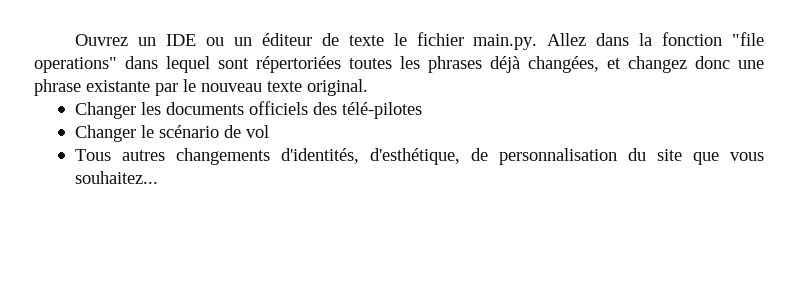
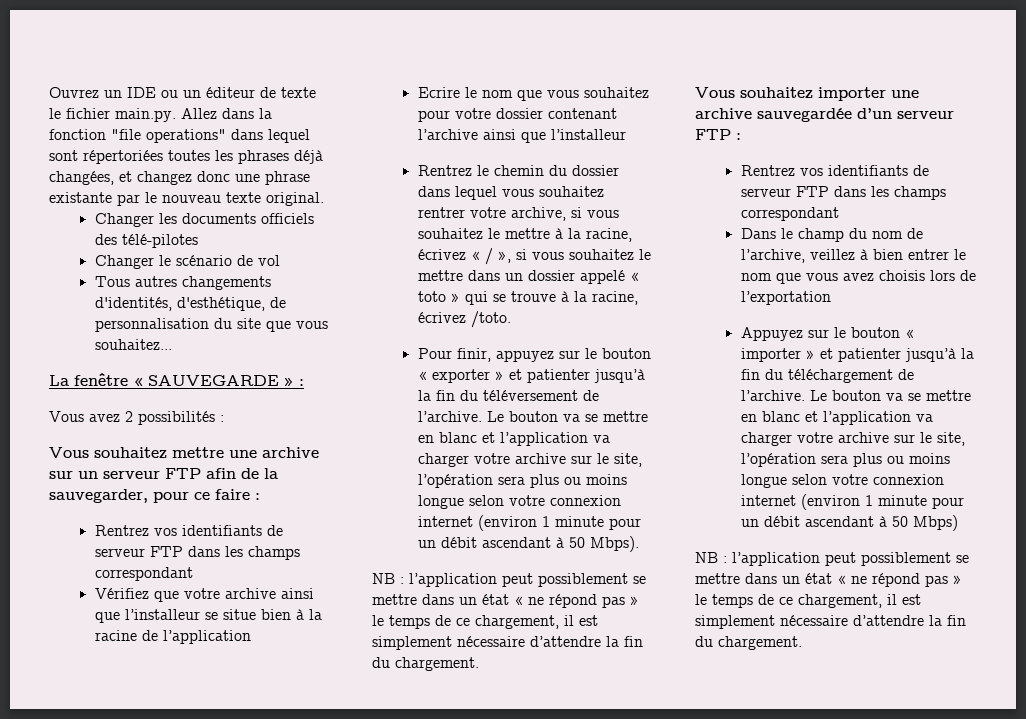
+ La fenêtre « SAUVEGARDE » :
+ Vous avez 2 possibilités :
+ Vous souhaitez mettre une archive sur un serveur FTP afin de la sauvegarder, pour ce faire :
+ Rentrez vos identifiants de serveur FTP dans les champs correspondant
+ Vérifiez que votre archive ainsi que l’installeur se situe bien à la racine de l’application
+ Ecrire le nom que vous souhaitez pour votre dossier contenant l’archive ainsi que l’installeur
+ Rentrez le chemin du dossier dans lequel vous souhaitez rentrer votre archive, si vous souhaitez le mettre à la racine, écrivez « / », si vous souhaitez le mettre dans un dossier appelé « toto » qui se trouve à la racine, écrivez /toto.
+ Pour finir, appuyez sur le bouton « exporter » et patienter jusqu’à la fin du téléversement de l’archive. Le bouton va se mettre en blanc et l’application va charger votre archive sur le site, l’opération sera plus ou moins longue selon votre connexion internet (environ 1 minute pour un débit ascendant à 50 Mbps).
+ NB : l’application peut possiblement se mettre dans un état « ne répond pas » le temps de ce chargement, il est simplement nécessaire d’attendre la fin du chargement.
+ Vous souhaitez importer une archive sauvegardée d’un serveur FTP :
+ Rentrez vos identifiants de serveur FTP dans les champs correspondant
+ Dans le champ du nom de l’archive, veillez à bien entrer le nom que vous avez choisis lors de l’exportation
+ Appuyez sur le bouton « importer » et patienter jusqu’à la fin du téléchargement de l’archive. Le bouton va se mettre en blanc et l’application va charger votre archive sur le site, l’opération sera plus ou moins longue selon votre connexion internet (environ 1 minute pour un débit ascendant à 50 Mbps)
+ NB : l’application peut possiblement se mettre dans un état « ne répond pas » le temps de ce chargement, il est simplement nécessaire d’attendre la fin du chargement.

